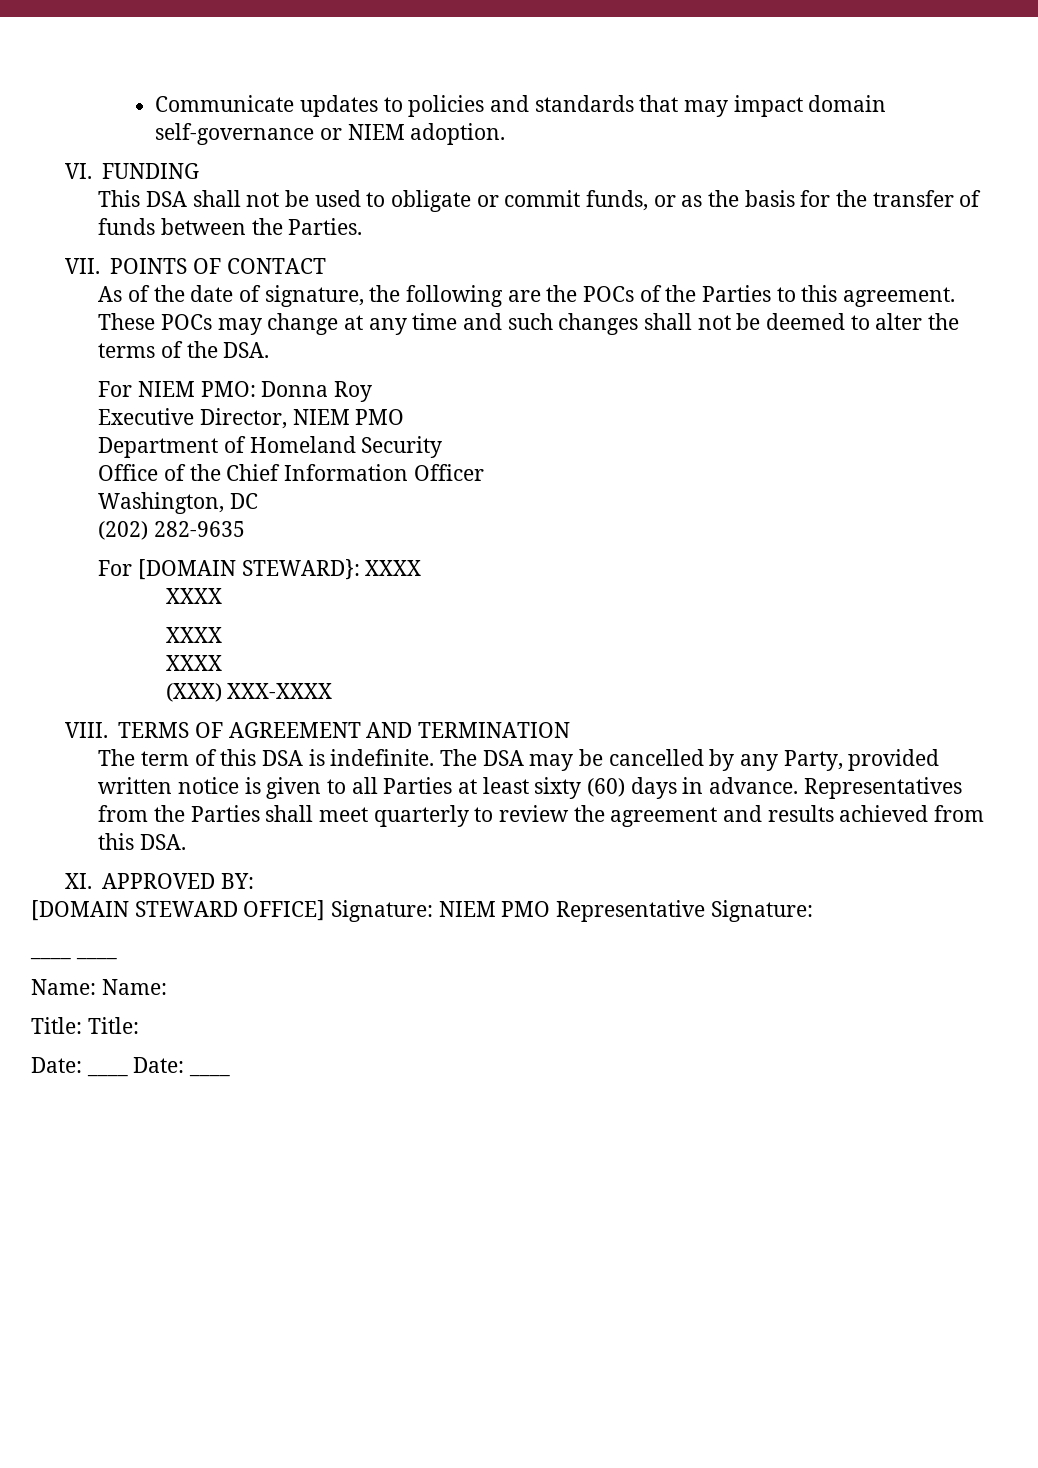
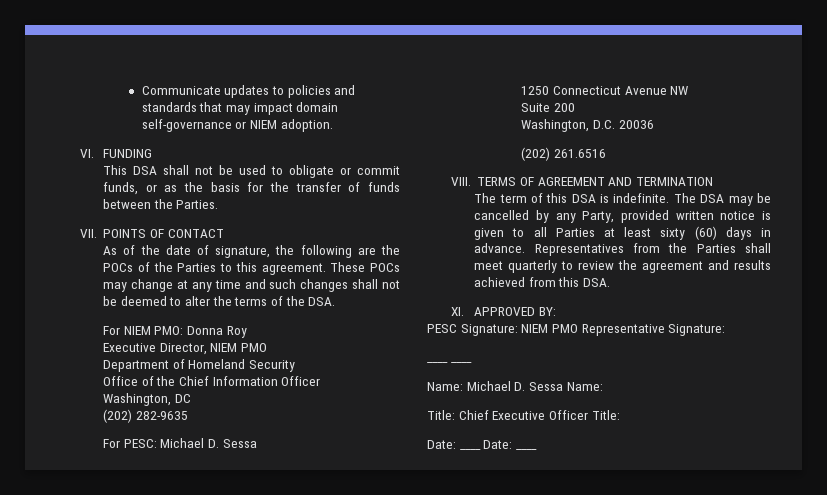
- For [DOMAIN STEWARD}: XXXX
- XXXX
- XXXX
- XXXX
- (XXX) XXX-XXXX
+ For PESC: Michael D. Sessa
+ 1250 Connecticut Avenue NW
+ Suite 200
+ Washington, D.C. 20036
+ (202) 261.6516
- [DOMAIN STEWARD OFFICE] Signature: NIEM PMO Representative Signature:
+ PESC Signature: NIEM PMO Representative Signature:
- Name: Name:
+ Name: Michael D. Sessa Name:
- Title: Title:
+ Title: Chief Executive Officer Title:

